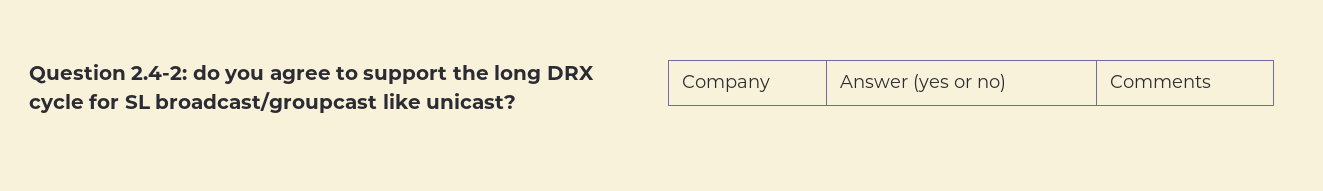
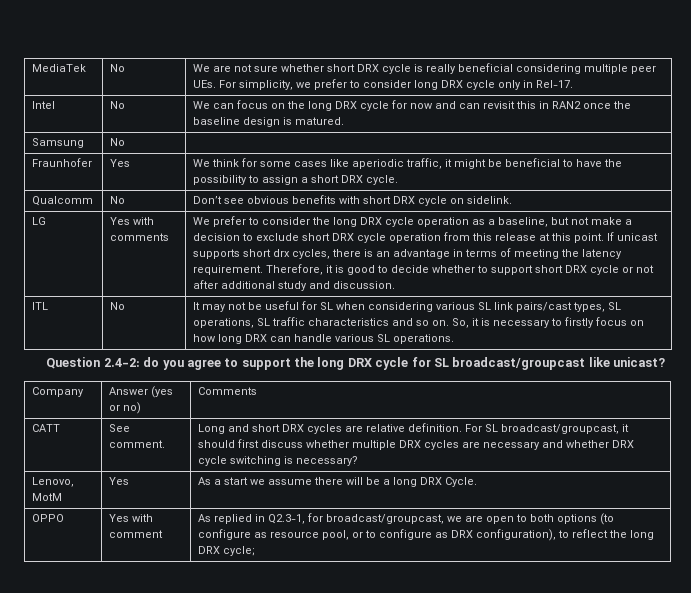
+ MediaTek | No | We are not sure whether short DRX cycle is really beneficial considering multiple peer UEs. For simplicity, we prefer to consider long DRX cycle only in Rel-17.
+ Intel | No | We can focus on the long DRX cycle for now and can revisit this in RAN2 once the baseline design is matured.
+ Samsung | No |
+ Fraunhofer | Yes | We think for some cases like aperiodic traffic, it might be beneficial to have the possibility to assign a short DRX cycle.
+ Qualcomm | No | Don’t see obvious benefits with short DRX cycle on sidelink.
+ LG | Yes with comments | We prefer to consider the long DRX cycle operation as a baseline, but not make a decision to exclude short DRX cycle operation from this release at this point. If unicast supports short drx cycles, there is an advantage in terms of meeting the latency requirement. Therefore, it is good to decide whether to support short DRX cycle or not after additional study and discussion.
+ ITL | No | It may not be useful for SL when considering various SL link pairs/cast types, SL operations, SL traffic characteristics and so on. So, it is necessary to firstly focus on how long DRX can handle various SL operations.
+ CATT | See comment. | Long and short DRX cycles are relative definition. For SL broadcast/groupcast, it should first discuss whether multiple DRX cycles are necessary and whether DRX cycle switching is necessary?
+ Lenovo, MotM | Yes | As a start we assume there will be a long DRX Cycle.
+ OPPO | Yes with comment | As replied in Q2.3-1, for broadcast/groupcast, we are open to both options (to configure as resource pool, or to configure as DRX configuration), to reflect the long DRX cycle;

